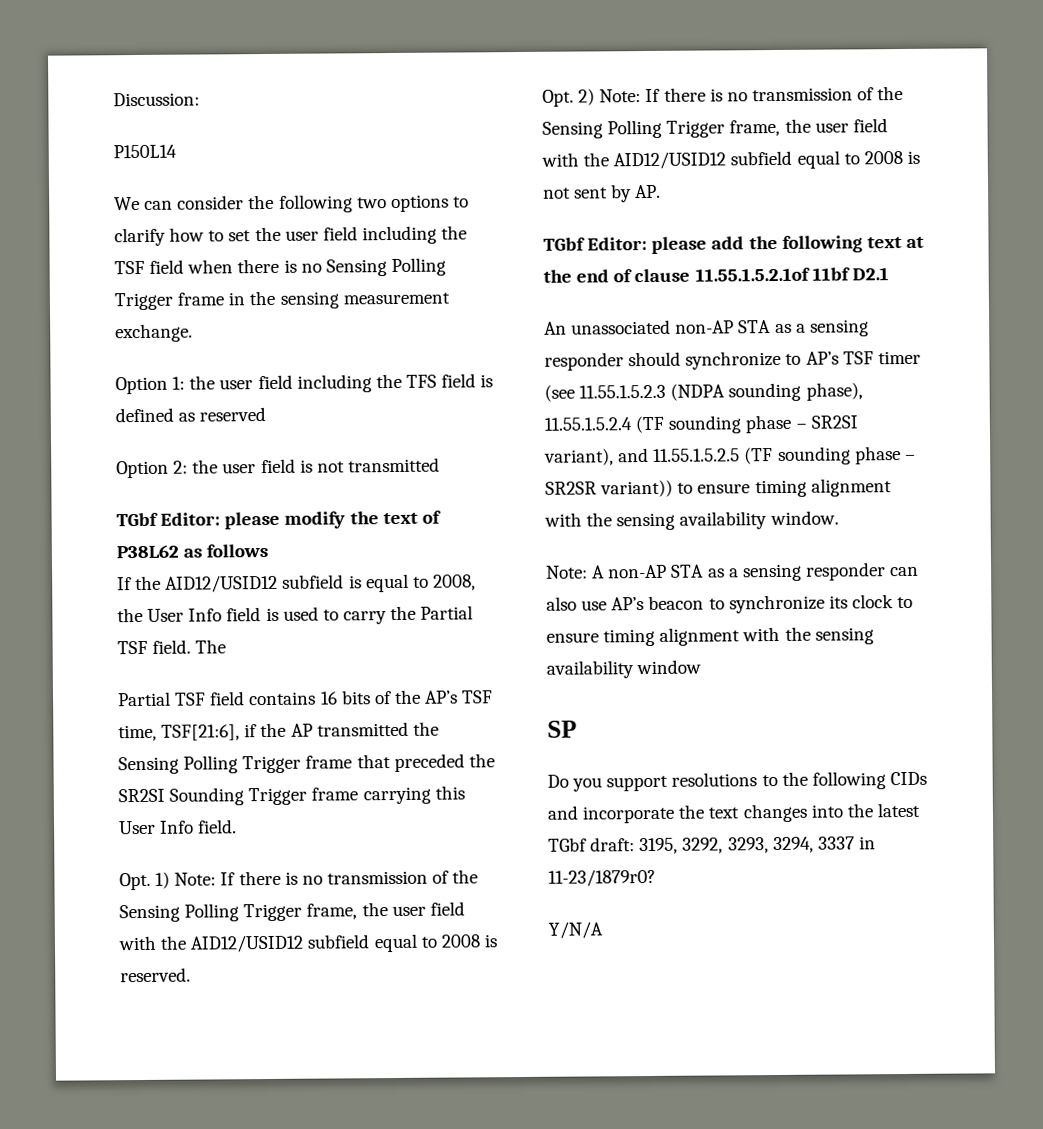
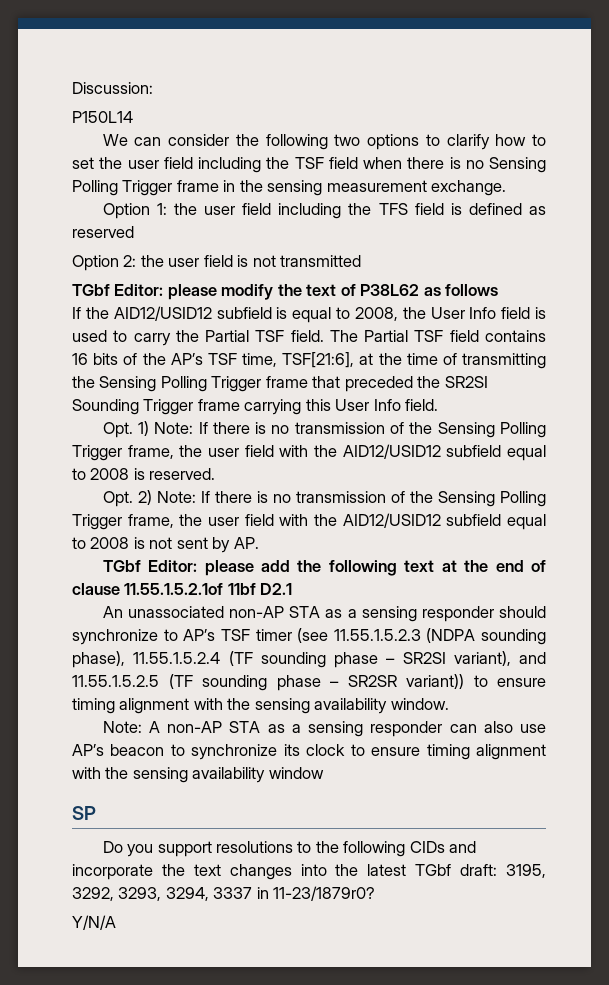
- The
- Partial TSF field contains 16 bits of the AP’s TSF time, TSF[21:6], if the AP transmitted the Sensing Polling Trigger frame that preceded the SR2SI Sounding Trigger frame carrying this User Info field.
+ The Partial TSF field contains 16 bits of the AP’s TSF time, TSF[21:6], at the time of transmitting the Sensing Polling Trigger frame that preceded the SR2SI Sounding Trigger frame carrying this User Info field.

